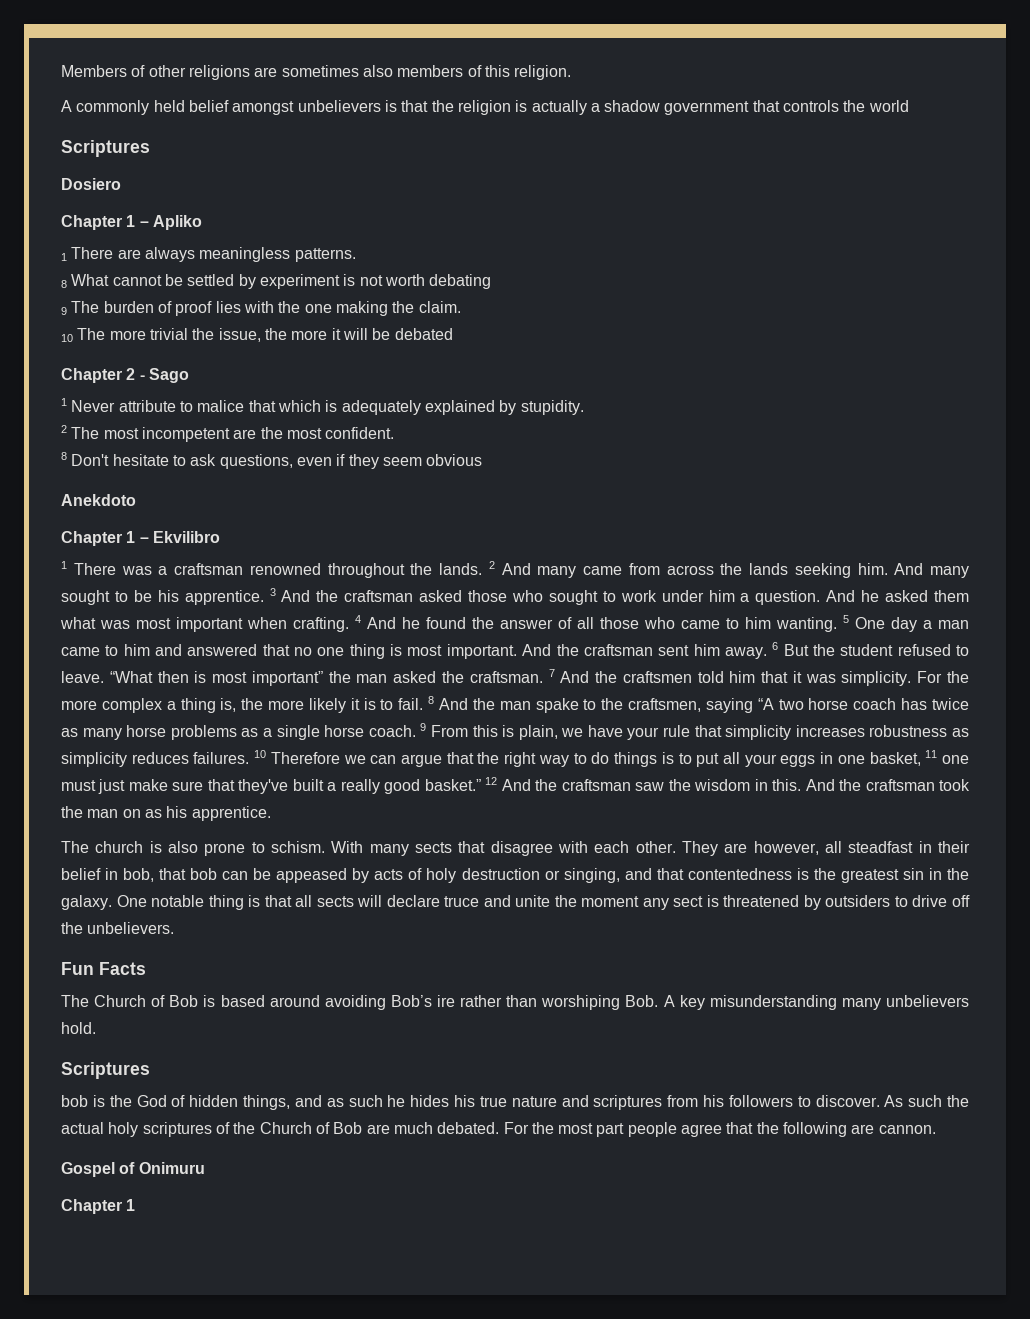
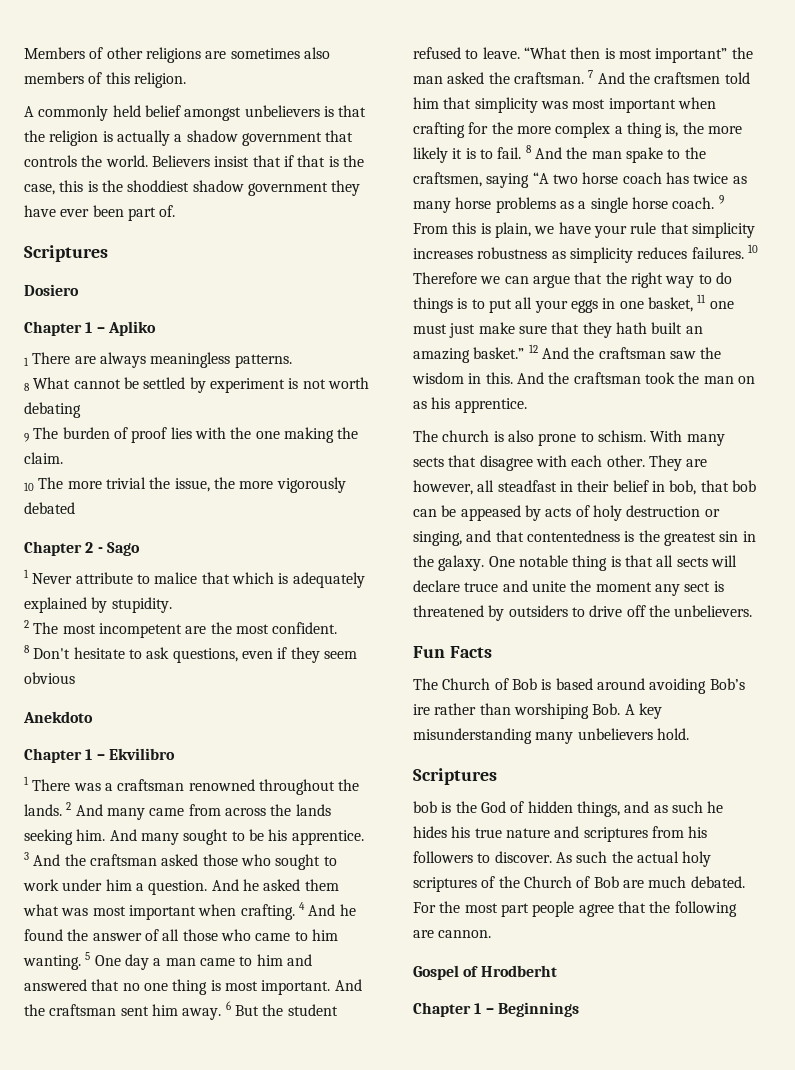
- A commonly held belief amongst unbelievers is that the religion is actually a shadow government that controls the world
+ A commonly held belief amongst unbelievers is that the religion is actually a shadow government that controls the world. Believers insist that if that is the case, this is the shoddiest shadow government they have ever been part of.
- 10 The more trivial the issue, the more it will be debated
+ 10 The more trivial the issue, the more vigorously debated
- 7 And the craftsmen told him that it was simplicity. For the more complex a thing is, the more likely it is to fail.
+ 7 And the craftsmen told him that simplicity was most important when crafting for the more complex a thing is, the more likely it is to fail.
- 10 Therefore we can argue that the right way to do things is to put all your eggs in one basket, 11 one must just make sure that they've built a really good basket.”
+ 10 Therefore we can argue that the right way to do things is to put all your eggs in one basket, 11 one must just make sure that they hath built an amazing basket.”
- Gospel of Onimuru
- Chapter 1
+ Gospel of Hrodberht
+ Chapter 1 – Beginnings

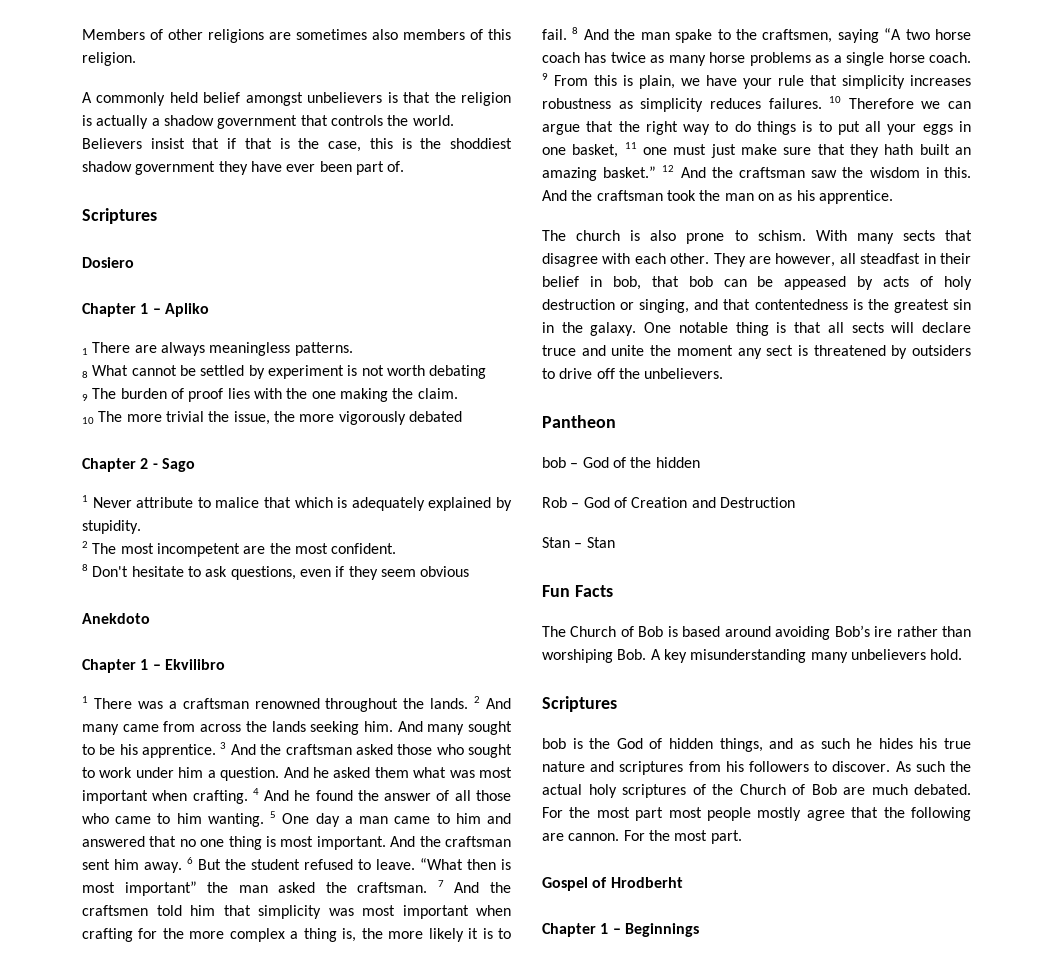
+ Pantheon
+ bob – God of the hidden
+ Rob – God of Creation and Destruction
+ Stan – Stan
- For the most part people agree that the following are cannon.
+ For the most part most people mostly agree that the following are cannon. For the most part.

